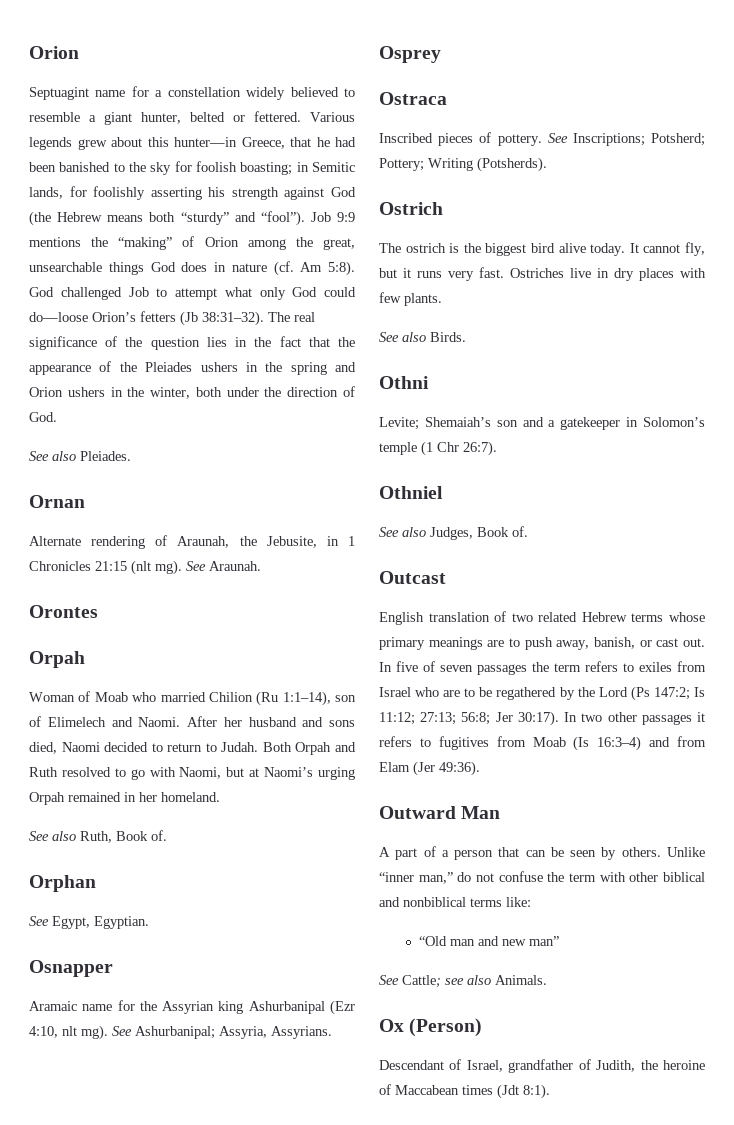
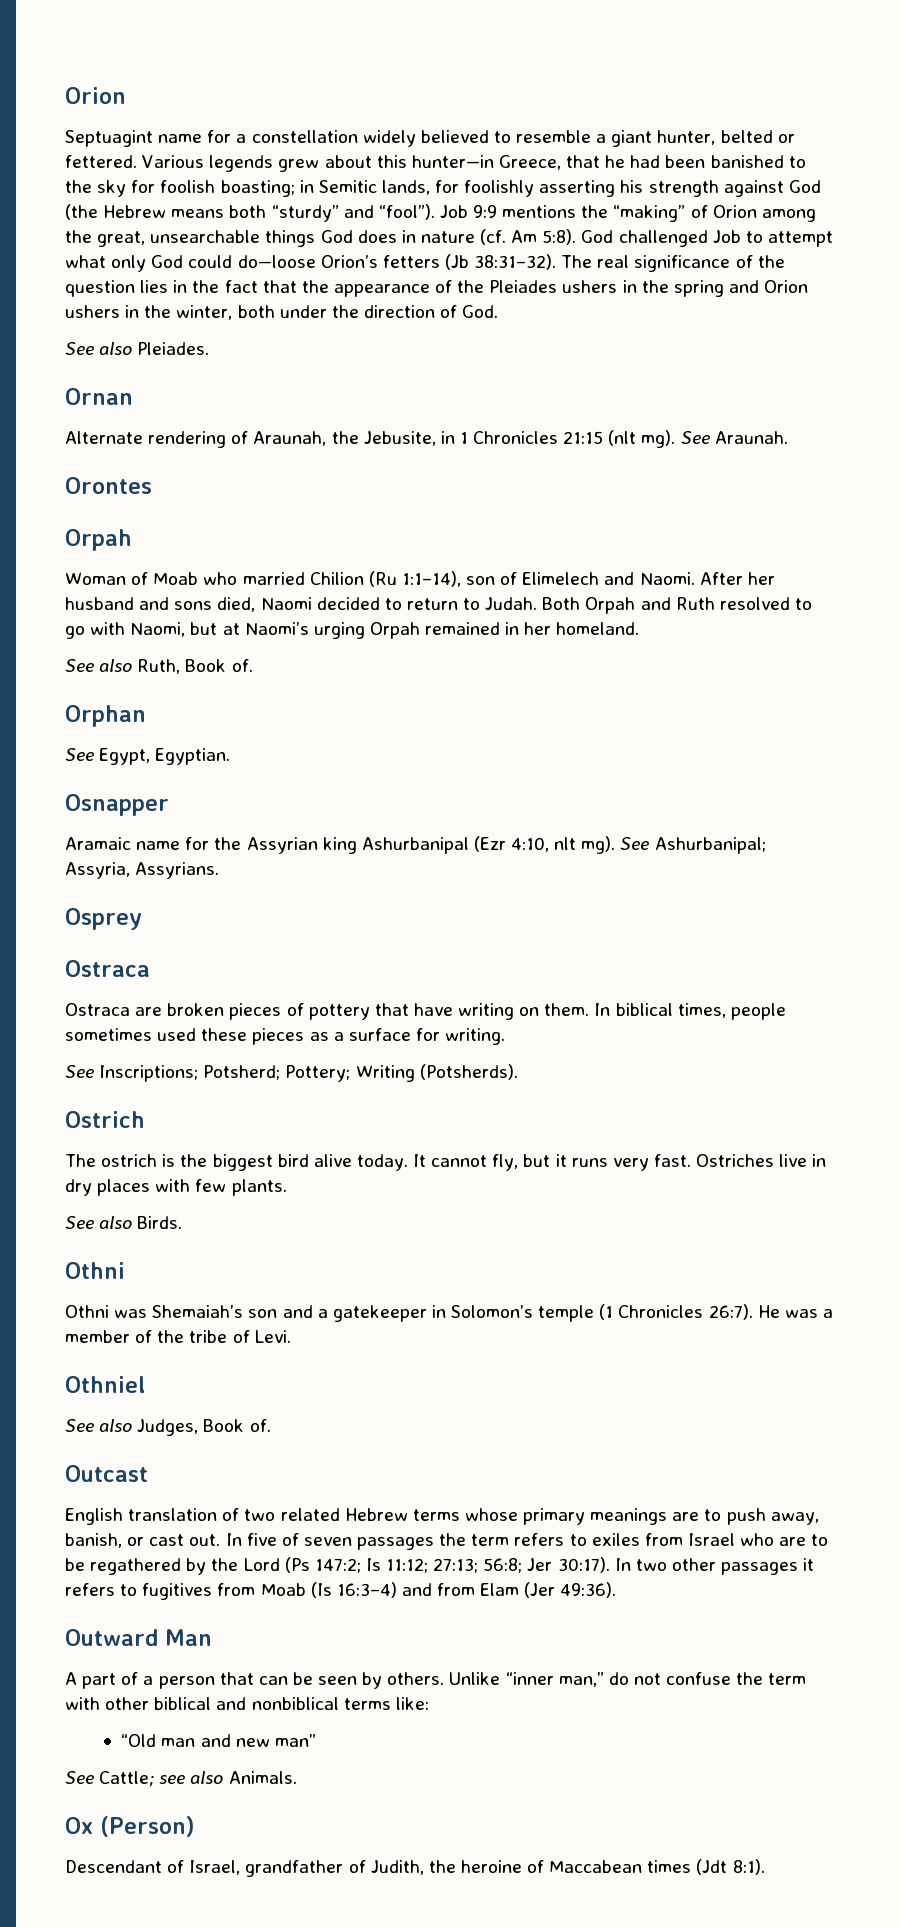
- Inscribed pieces of pottery. See Inscriptions; Potsherd; Pottery; Writing (Potsherds).
+ Ostraca are broken pieces of pottery that have writing on them. In biblical times, people sometimes used these pieces as a surface for writing.
+ See Inscriptions; Potsherd; Pottery; Writing (Potsherds).
- Levite; Shemaiah’s son and a gatekeeper in Solomon’s temple (1 Chr 26:7).
+ Othni was Shemaiah’s son and a gatekeeper in Solomon’s temple (1 Chronicles 26:7). He was a member of the tribe of Levi.

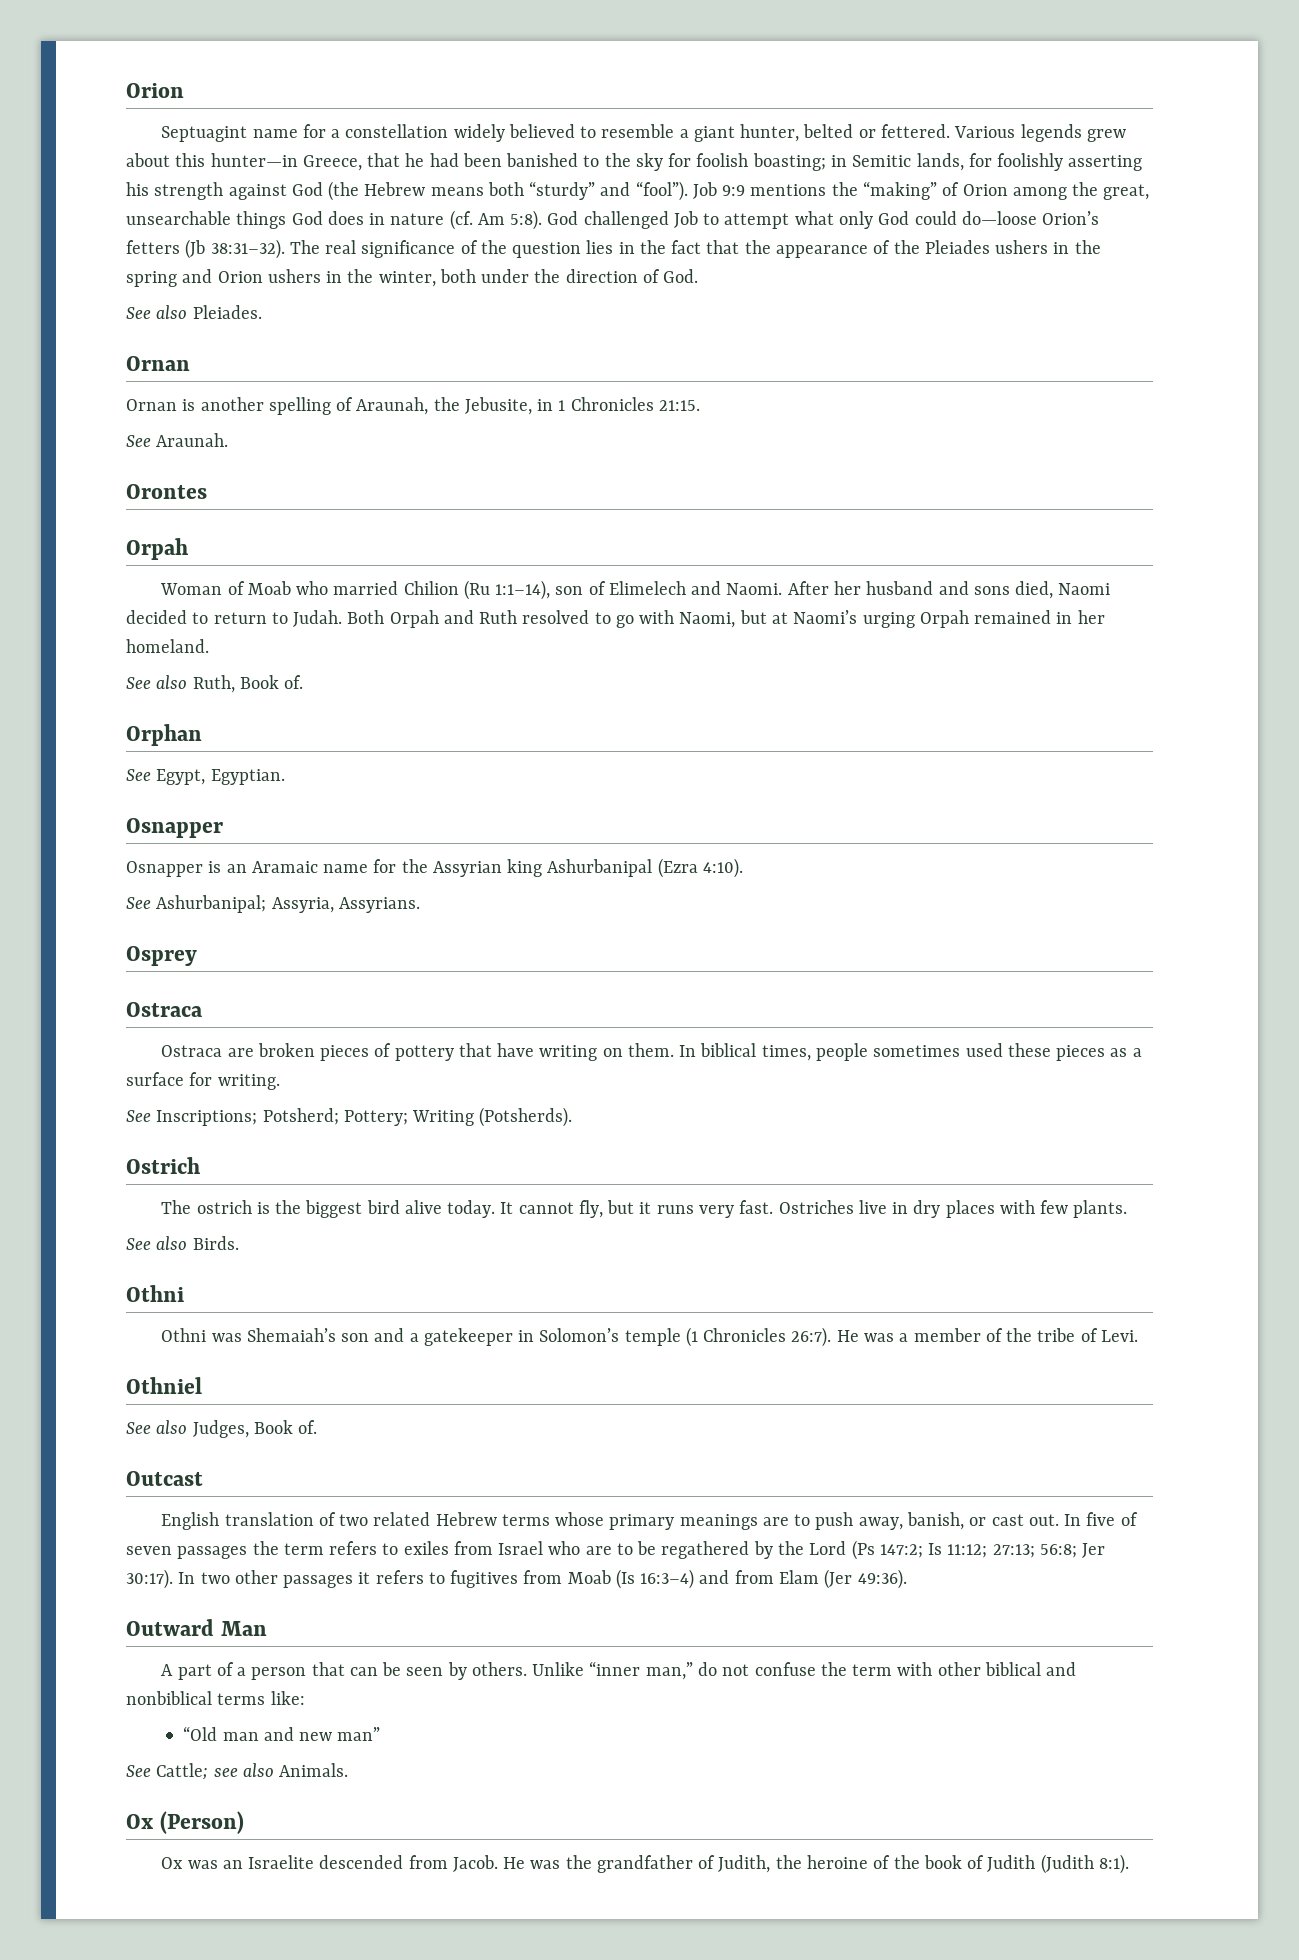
- Alternate rendering of Araunah, the Jebusite, in 1 Chronicles 21:15 (nlt mg). See Araunah.
+ Ornan is another spelling of Araunah, the Jebusite, in 1 Chronicles 21:15.
+ See Araunah.
- Aramaic name for the Assyrian king Ashurbanipal (Ezr 4:10, nlt mg). See Ashurbanipal; Assyria, Assyrians.
+ Osnapper is an Aramaic name for the Assyrian king Ashurbanipal (Ezra 4:10).
+ See Ashurbanipal; Assyria, Assyrians.
- Descendant of Israel, grandfather of Judith, the heroine of Maccabean times (Jdt 8:1).
+ Ox was an Israelite descended from Jacob. He was the grandfather of Judith, the heroine of the book of Judith (Judith 8:1).

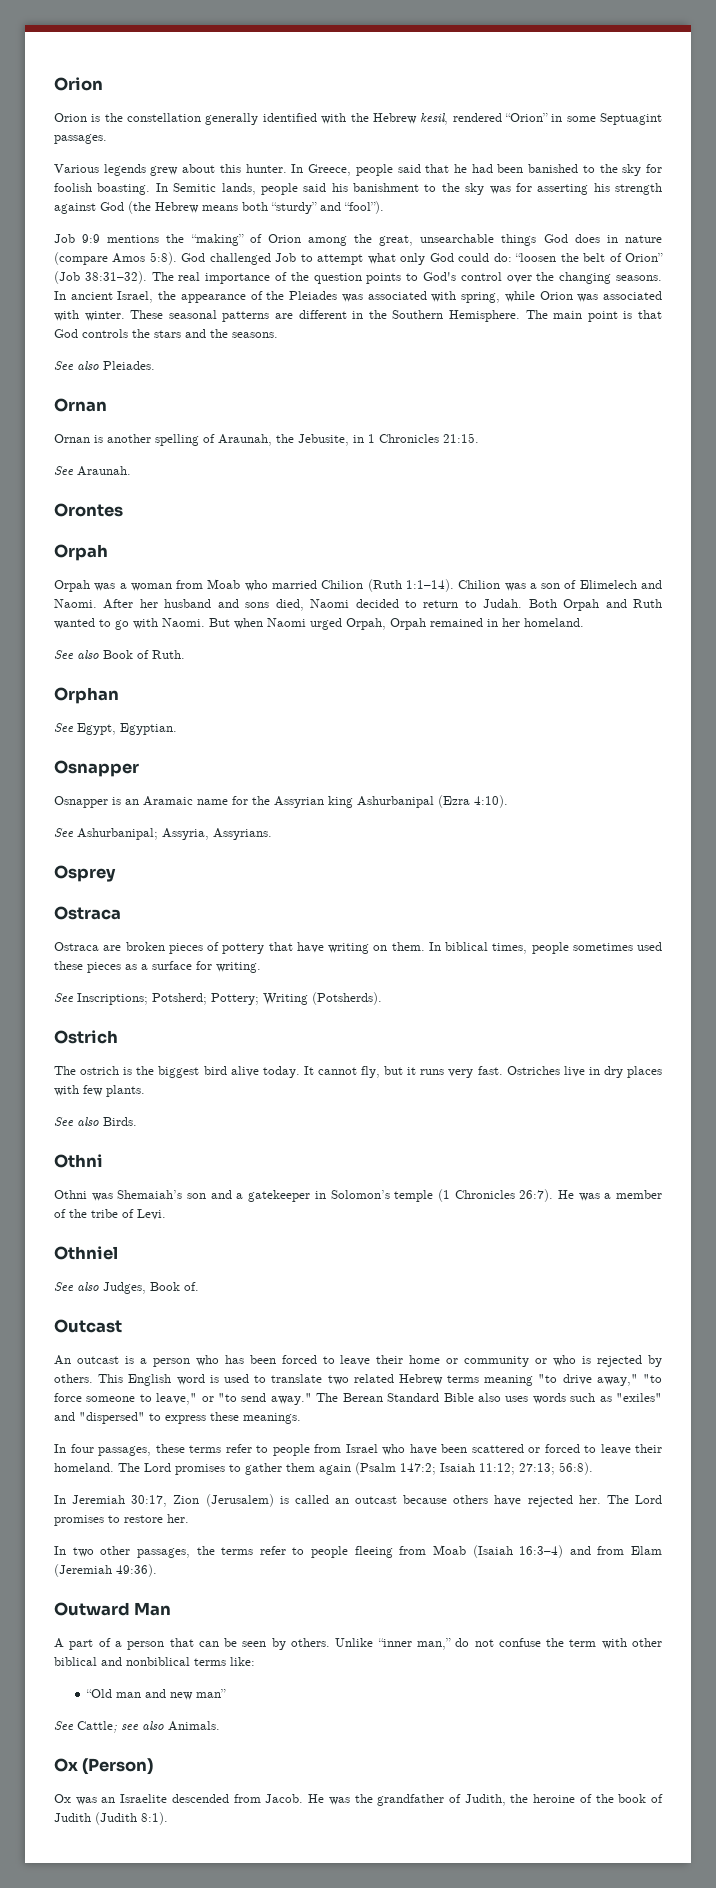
- Septuagint name for a constellation widely believed to resemble a giant hunter, belted or fettered. Various legends grew about this hunter—in Greece, that he had been banished to the sky for foolish boasting; in Semitic lands, for foolishly asserting his strength against God (the Hebrew means both “sturdy” and “fool”). Job 9:9 mentions the “making” of Orion among the great, unsearchable things God does in nature (cf. Am 5:8).
+ Orion is the constellation generally identified with the Hebrew kesil, rendered “Orion” in some Septuagint passages.
+ Various legends grew about this hunter. In Greece, people said that he had been banished to the sky for foolish boasting. In Semitic lands, people said his banishment to the sky was for asserting his strength against God (the Hebrew means both “sturdy” and “fool”).
+ Job 9:9 mentions the “making” of Orion among the great, unsearchable things God does in nature (compare Amos 5:8).
- God challenged Job to attempt what only God could do—loose Orion’s fetters (Jb 38:31–32).
+ God challenged Job to attempt what only God could do: “loosen the belt of Orion” (Job 38:31–32).
- The real significance of the question lies in the fact that the appearance of the Pleiades ushers in the spring and Orion ushers in the winter, both under the direction of God.
+ The real importance of the question points to God's control over the changing seasons. In ancient Israel, the appearance of the Pleiades was associated with spring, while Orion was associated with winter. These seasonal patterns are different in the Southern Hemisphere. The main point is that God controls the stars and the seasons.
- Woman of Moab who married Chilion (Ru 1:1–14), son of Elimelech and Naomi.
+ Orpah was a woman from Moab who married Chilion (Ruth 1:1–14). Chilion was a son of Elimelech and Naomi.
- Both Orpah and Ruth resolved to go with Naomi, but at Naomi’s urging Orpah remained in her homeland.
+ Both Orpah and Ruth wanted to go with Naomi. But when Naomi urged Orpah, Orpah remained in her homeland.
- See also Ruth, Book of.
+ See also Book of Ruth.
- English translation of two related Hebrew terms whose primary meanings are to push away, banish, or cast out. In five of seven passages the term refers to exiles from Israel who are to be regathered by the Lord (Ps 147:2; Is 11:12; 27:13; 56:8; Jer 30:17). In two other passages it refers to fugitives from Moab (Is 16:3–4) and from Elam (Jer 49:36).
+ An outcast is a person who has been forced to leave their home or community or who is rejected by others. This English word is used to translate two related Hebrew terms meaning "to drive away," "to force someone to leave," or "to send away." The Berean Standard Bible also uses words such as "exiles" and "dispersed" to express these meanings.
+ In four passages, these terms refer to people from Israel who have been scattered or forced to leave their homeland. The Lord promises to gather them again (Psalm 147:2; Isaiah 11:12; 27:13; 56:8).
+ In Jeremiah 30:17, Zion (Jerusalem) is called an outcast because others have rejected her. The Lord promises to restore her.
+ In two other passages, the terms refer to people fleeing from Moab (Isaiah 16:3–4) and from Elam (Jeremiah 49:36).

